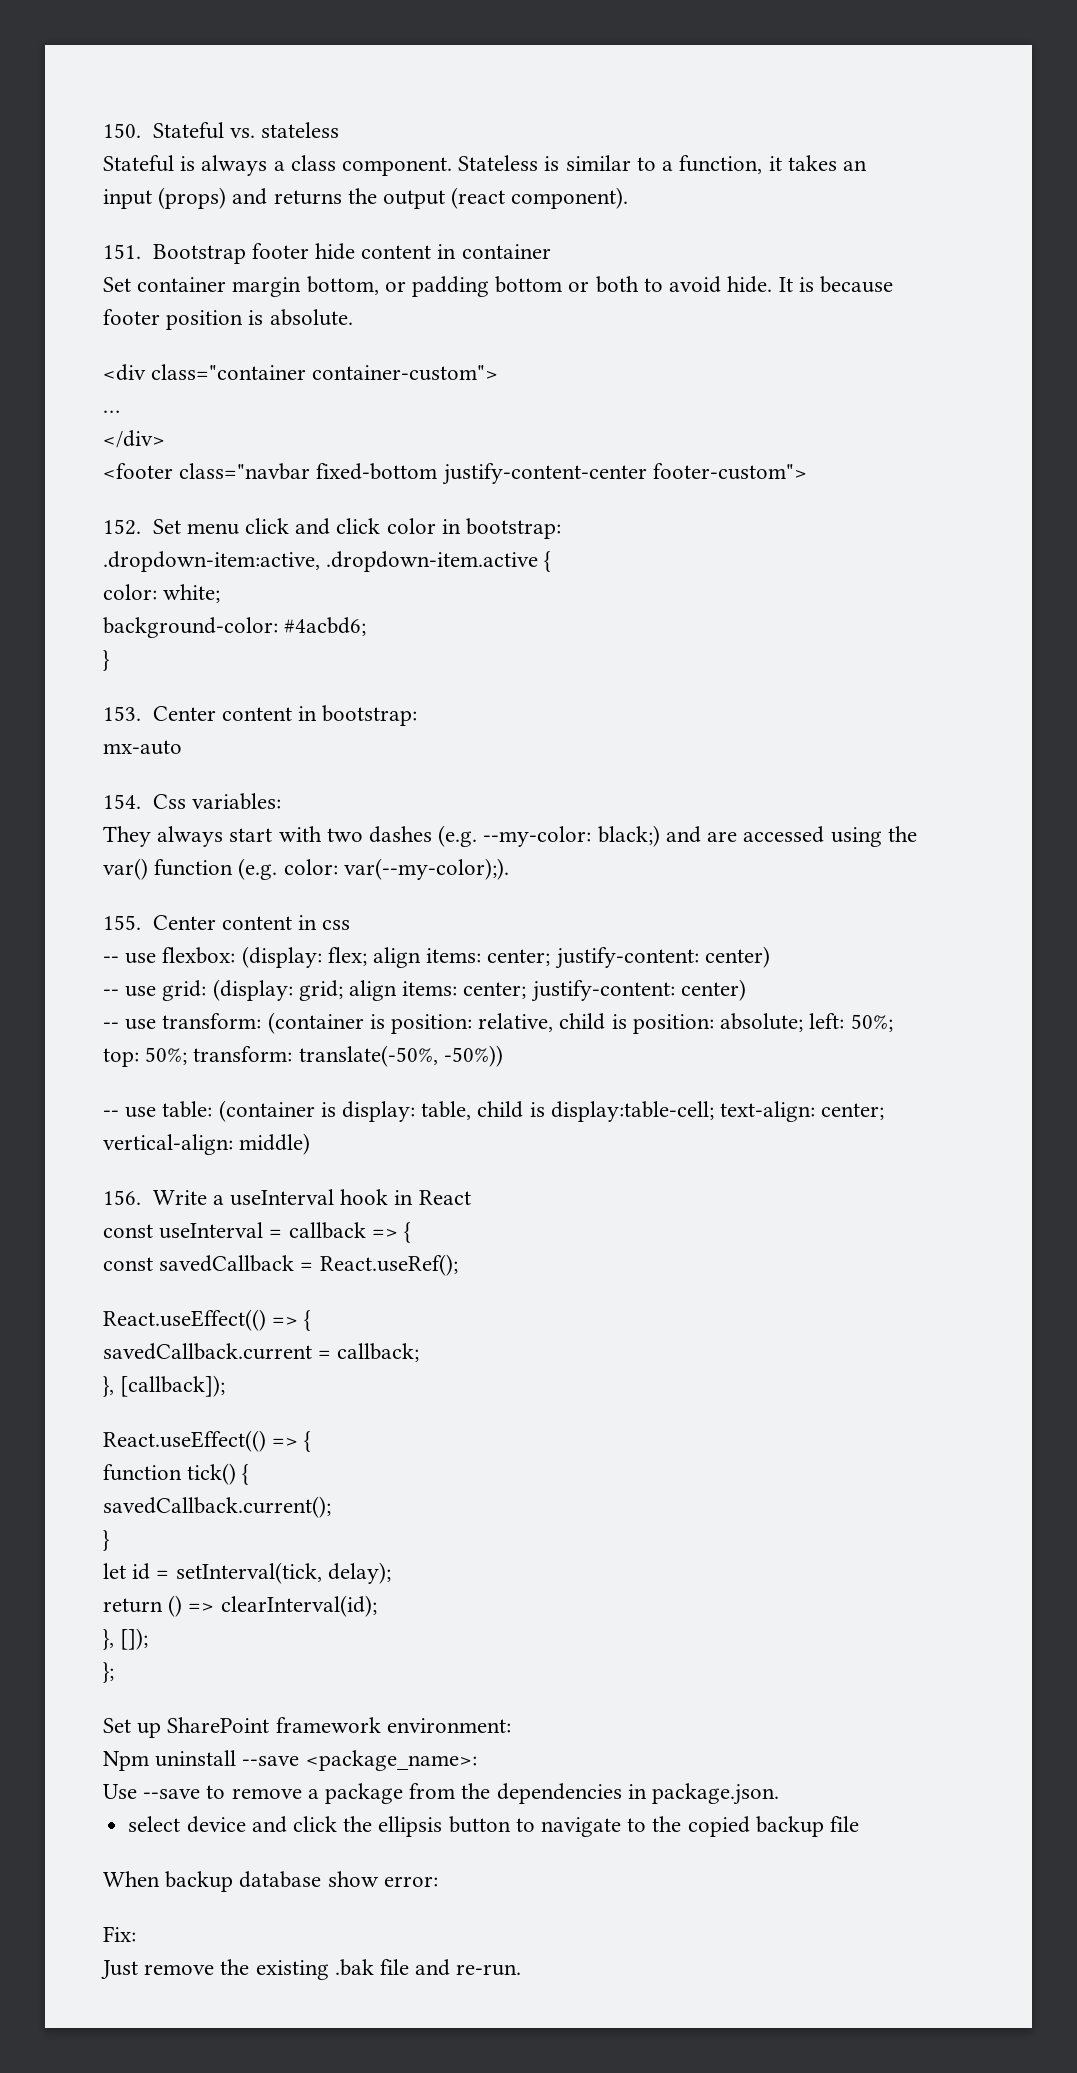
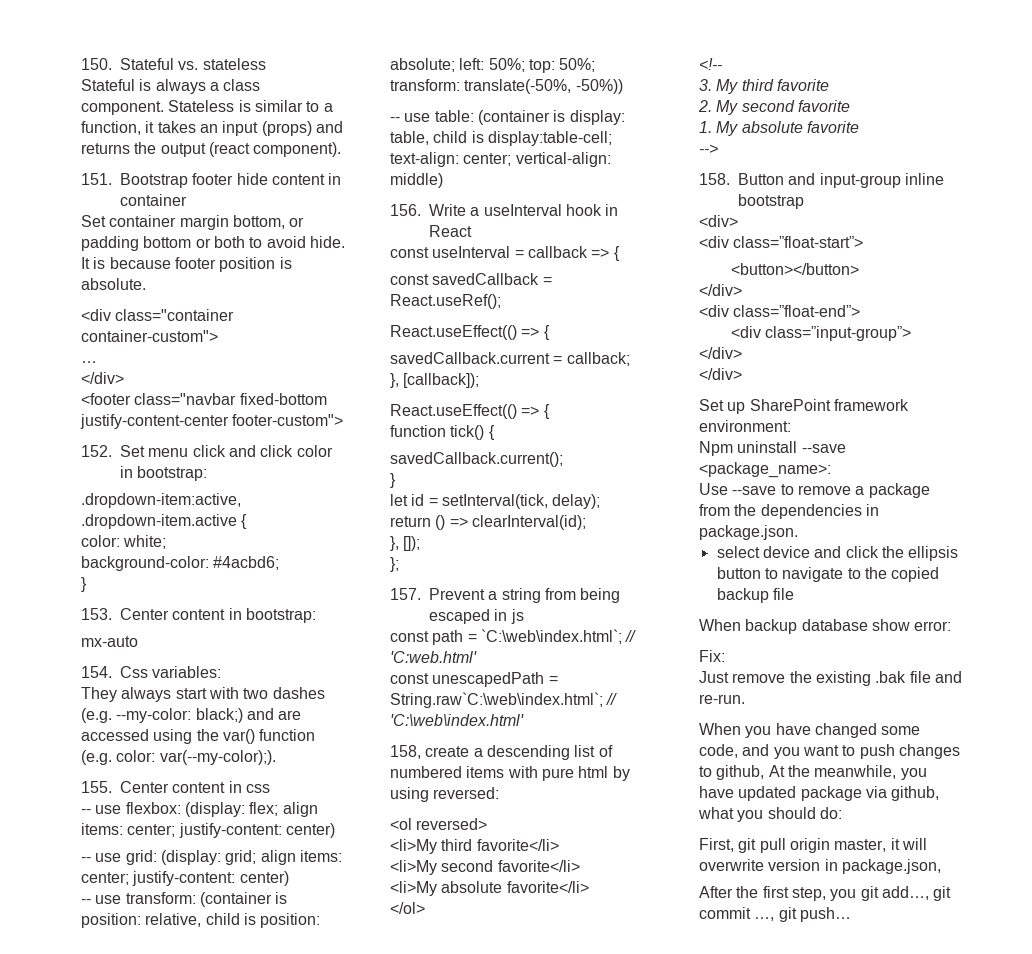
+ 157. Prevent a string from being escaped in js
+ const path = `C:\web\index.html`; // 'C:web.html'
+ const unescapedPath = String.raw`C:\web\index.html`; // 'C:\web\index.html'
+ 158, create a descending list of numbered items with pure html by using reversed:
+ <ol reversed>
+ <li>My third favorite</li>
+ <li>My second favorite</li>
+ <li>My absolute favorite</li>
+ </ol>
+ <!--
+ 3. My third favorite
+ 2. My second favorite
+ 1. My absolute favorite
+ -->
+ 158. Button and input-group inline bootstrap
+ <div>
+ <div class=”float-start”>
+ <button></button>
+ </div>
+ <div class=”float-end”>
+ <div class=”input-group”>
+ </div>
+ </div>
+ When you have changed some code, and you want to push changes to github, At the meanwhile, you have updated package via github, what you should do:
+ First, git pull origin master, it will overwrite version in package.json,
+ After the first step, you git add…, git commit …, git push…

